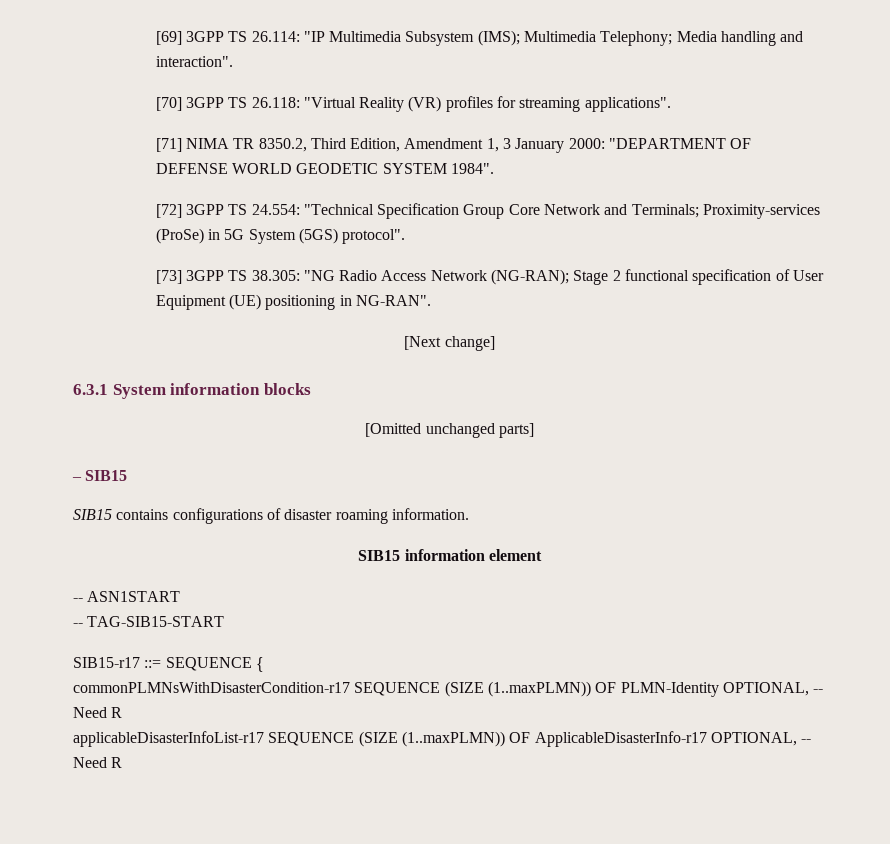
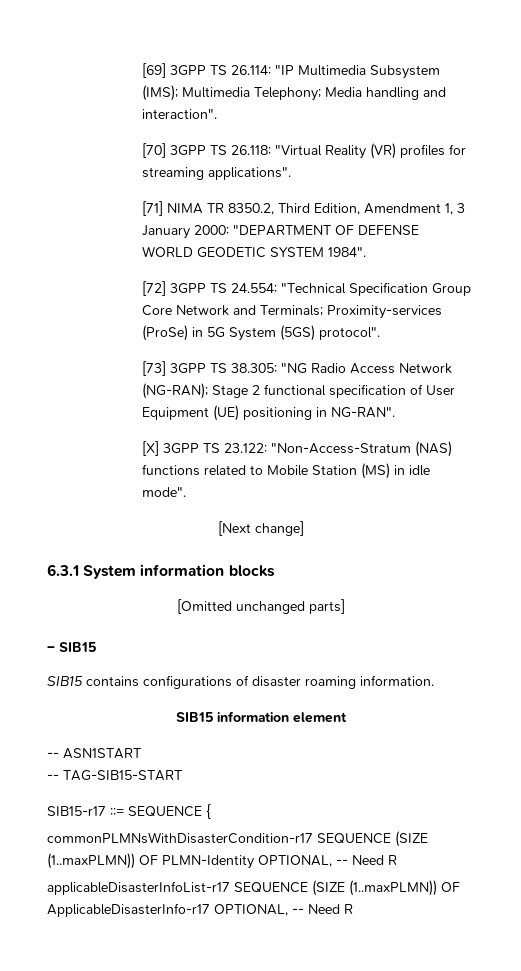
+ [X] 3GPP TS 23.122: "Non-Access-Stratum (NAS) functions related to Mobile Station (MS) in idle mode".

